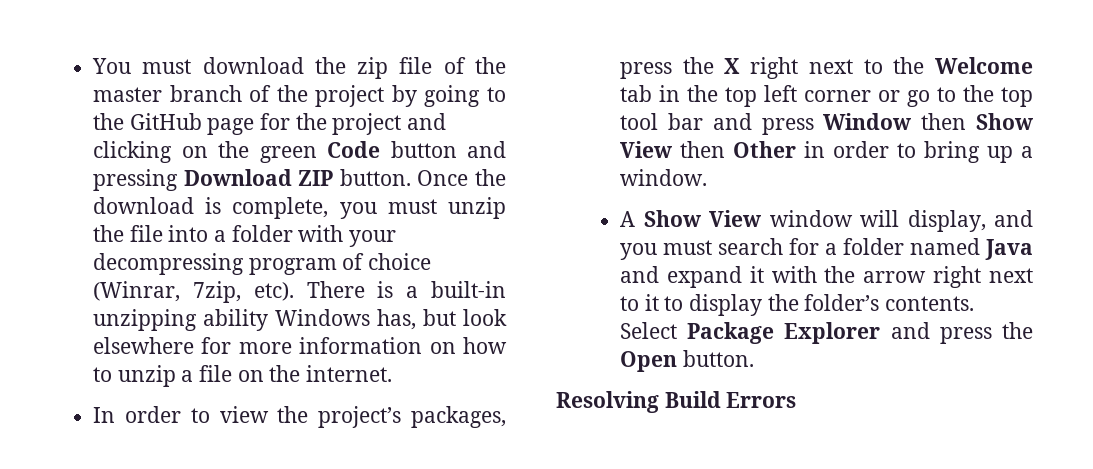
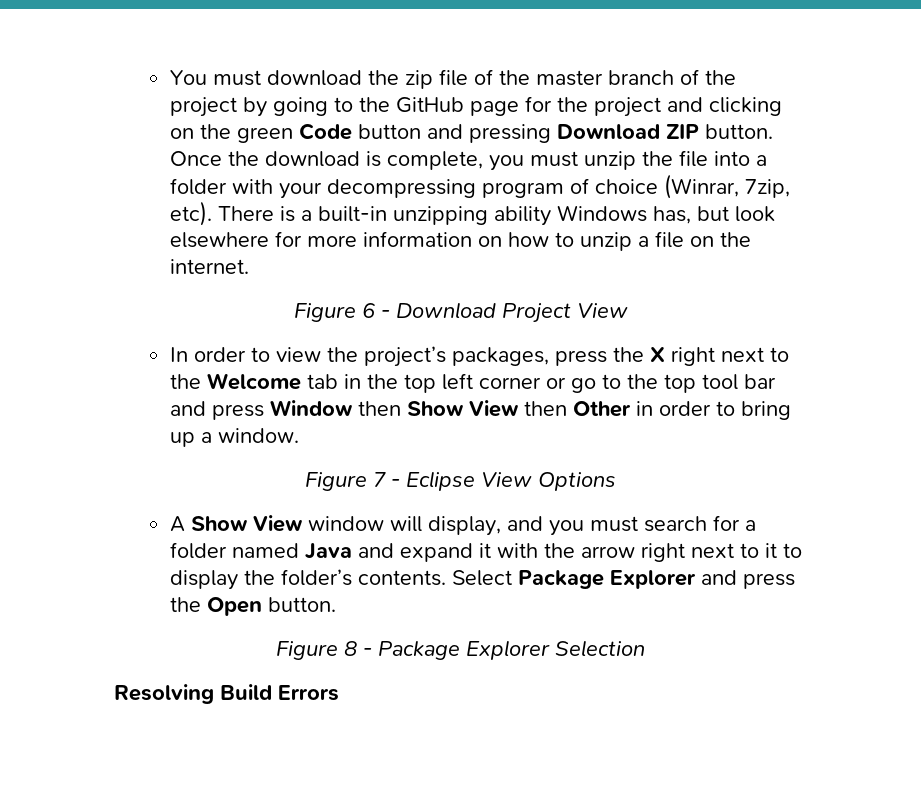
+ Figure 6 - Download Project View
+ Figure 7 - Eclipse View Options
+ Figure 8 - Package Explorer Selection

